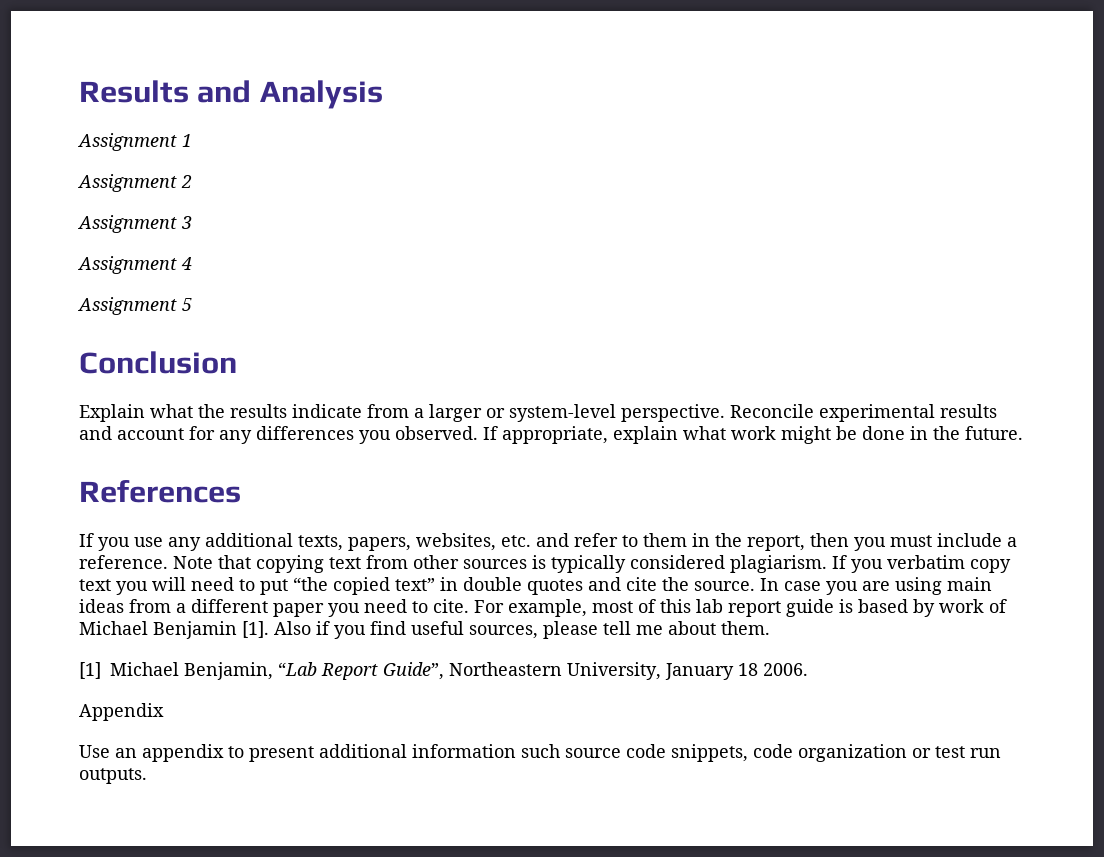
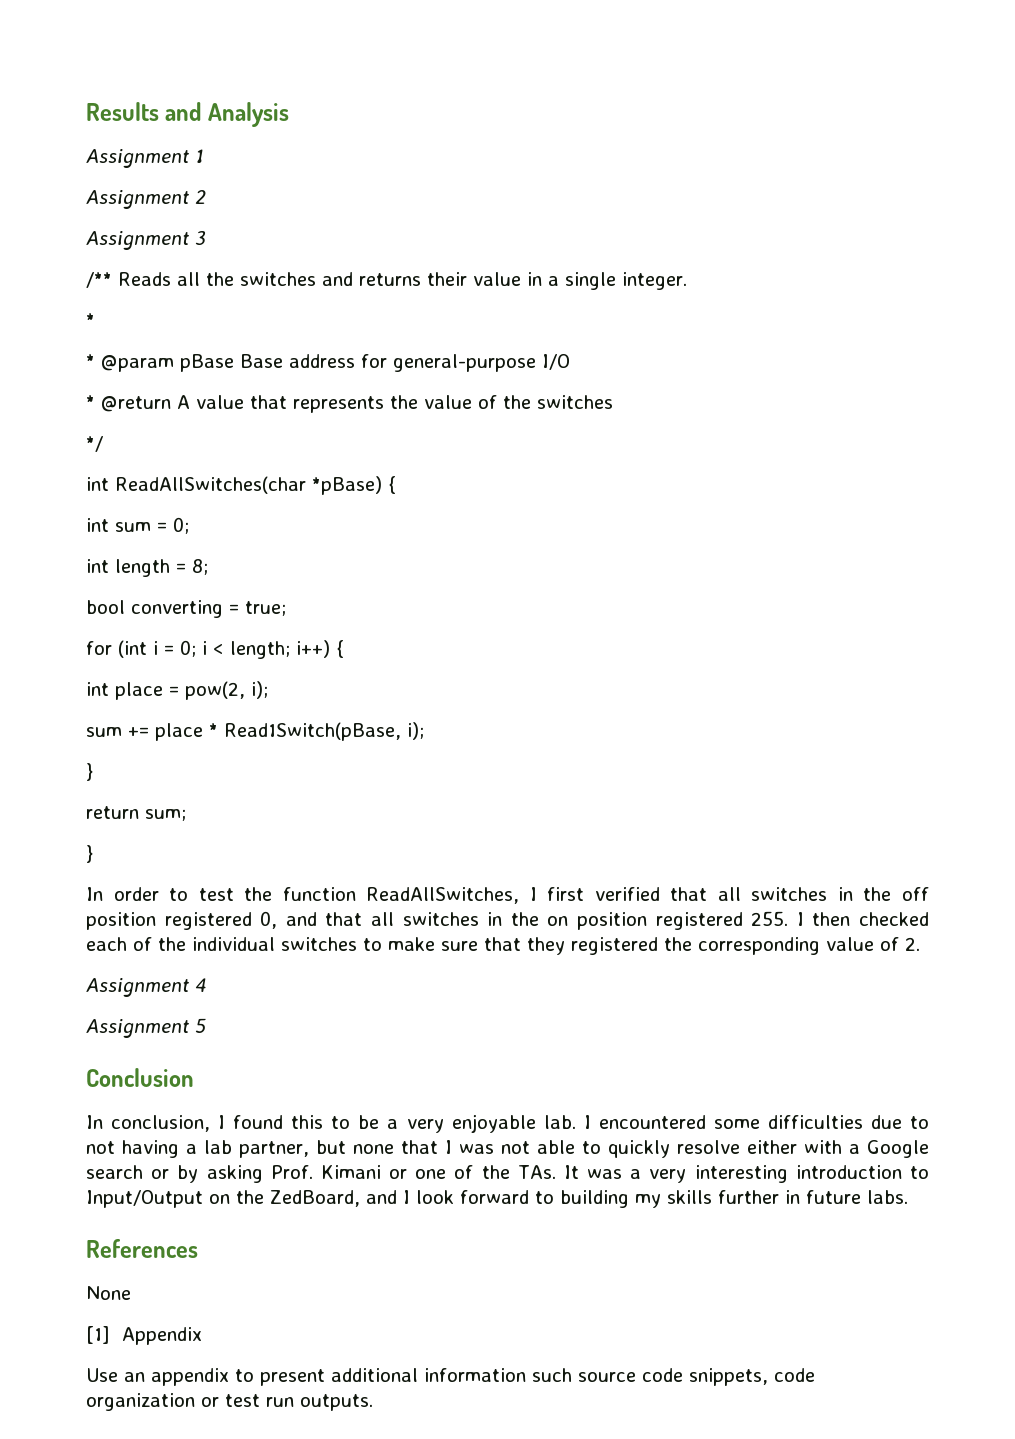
+ /** Reads all the switches and returns their value in a single integer.
+ *
+ * @param pBase Base address for general-purpose I/O
+ * @return A value that represents the value of the switches
+ */
+ int ReadAllSwitches(char *pBase) {
+ int sum = 0;
+ int length = 8;
+ bool converting = true;
+ for (int i = 0; i < length; i++) {
+ int place = pow(2, i);
+ sum += place * Read1Switch(pBase, i);
+ }
+ return sum;
+ }
+ In order to test the function ReadAllSwitches, I first verified that all switches in the off position registered 0, and that all switches in the on position registered 255. I then checked each of the individual switches to make sure that they registered the corresponding value of 2.
- Explain what the results indicate from a larger or system-level perspective. Reconcile experimental results and account for any differences you observed. If appropriate, explain what work might be done in the future.
+ In conclusion, I found this to be a very enjoyable lab. I encountered some difficulties due to not having a lab partner, but none that I was not able to quickly resolve either with a Google search or by asking Prof. Kimani or one of the TAs. It was a very interesting introduction to Input/Output on the ZedBoard, and I look forward to building my skills further in future labs.
  References
- If you use any additional texts, papers, websites, etc. and refer to them in the report, then you must include a reference. Note that copying text from other sources is typically considered plagiarism. If you verbatim copy text you will need to put “the copied text” in double quotes and cite the source. In case you are using main ideas from a different paper you need to cite. For example, most of this lab report guide is based by work of Michael Benjamin [1]. Also if you find useful sources, please tell me about them.
- [1] Michael Benjamin, “Lab Report Guide”, Northeastern University, January 18 2006.
- Appendix
+ None
+ [1] Appendix

